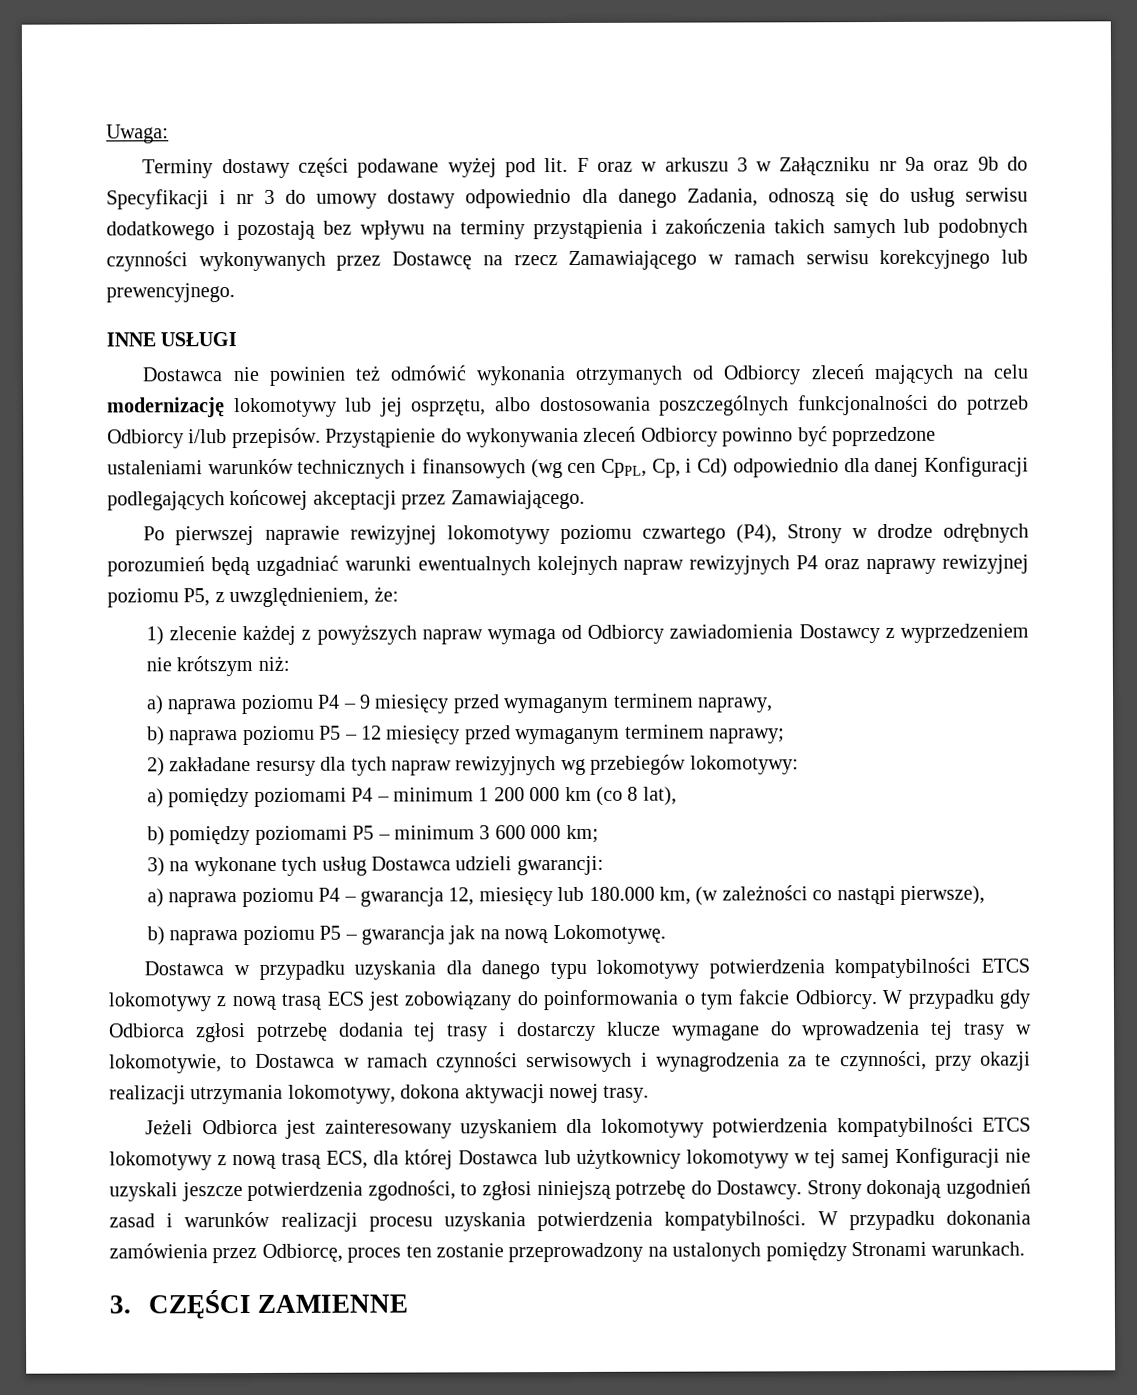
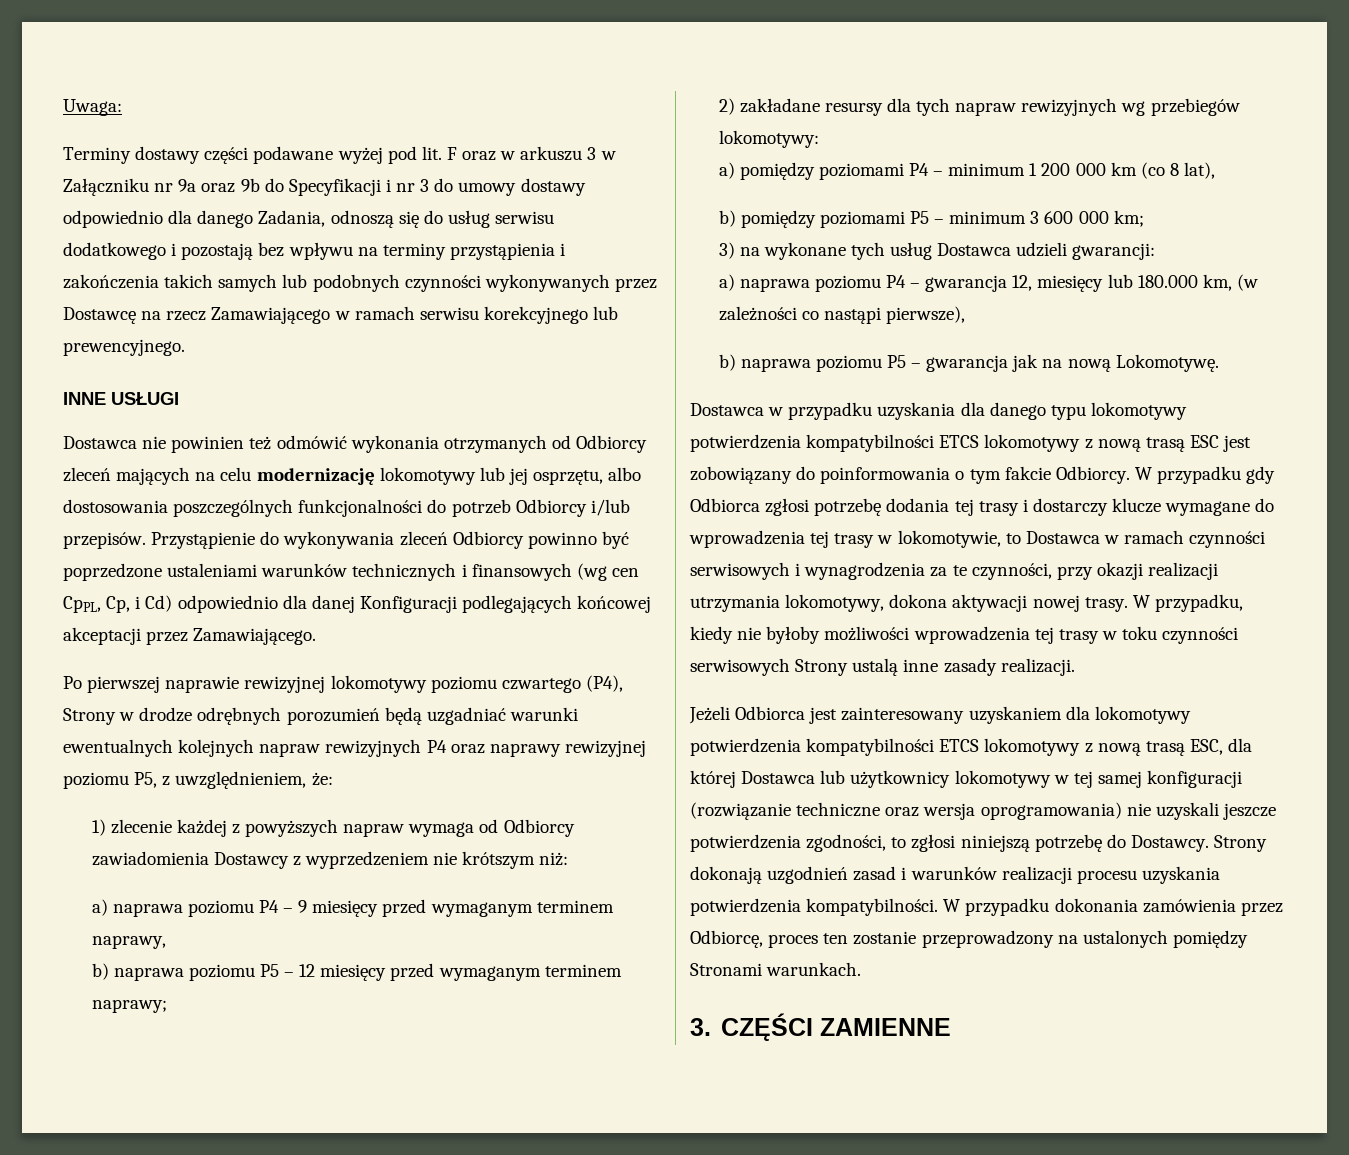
- Dostawca w przypadku uzyskania dla danego typu lokomotywy potwierdzenia kompatybilności ETCS lokomotywy z nową trasą ECS jest zobowiązany do poinformowania o tym fakcie Odbiorcy.
+ Dostawca w przypadku uzyskania dla danego typu lokomotywy potwierdzenia kompatybilności ETCS lokomotywy z nową trasą ESC jest zobowiązany do poinformowania o tym fakcie Odbiorcy.
+ W przypadku, kiedy nie byłoby możliwości wprowadzenia tej trasy w toku czynności serwisowych Strony ustalą inne zasady realizacji.
- Jeżeli Odbiorca jest zainteresowany uzyskaniem dla lokomotywy potwierdzenia kompatybilności ETCS lokomotywy z nową trasą ECS, dla której Dostawca lub użytkownicy lokomotywy w tej samej Konfiguracji nie uzyskali jeszcze potwierdzenia zgodności, to zgłosi niniejszą potrzebę do Dostawcy.
+ Jeżeli Odbiorca jest zainteresowany uzyskaniem dla lokomotywy potwierdzenia kompatybilności ETCS lokomotywy z nową trasą ESC, dla której Dostawca lub użytkownicy lokomotywy w tej samej konfiguracji (rozwiązanie techniczne oraz wersja oprogramowania) nie uzyskali jeszcze potwierdzenia zgodności, to zgłosi niniejszą potrzebę do Dostawcy.

